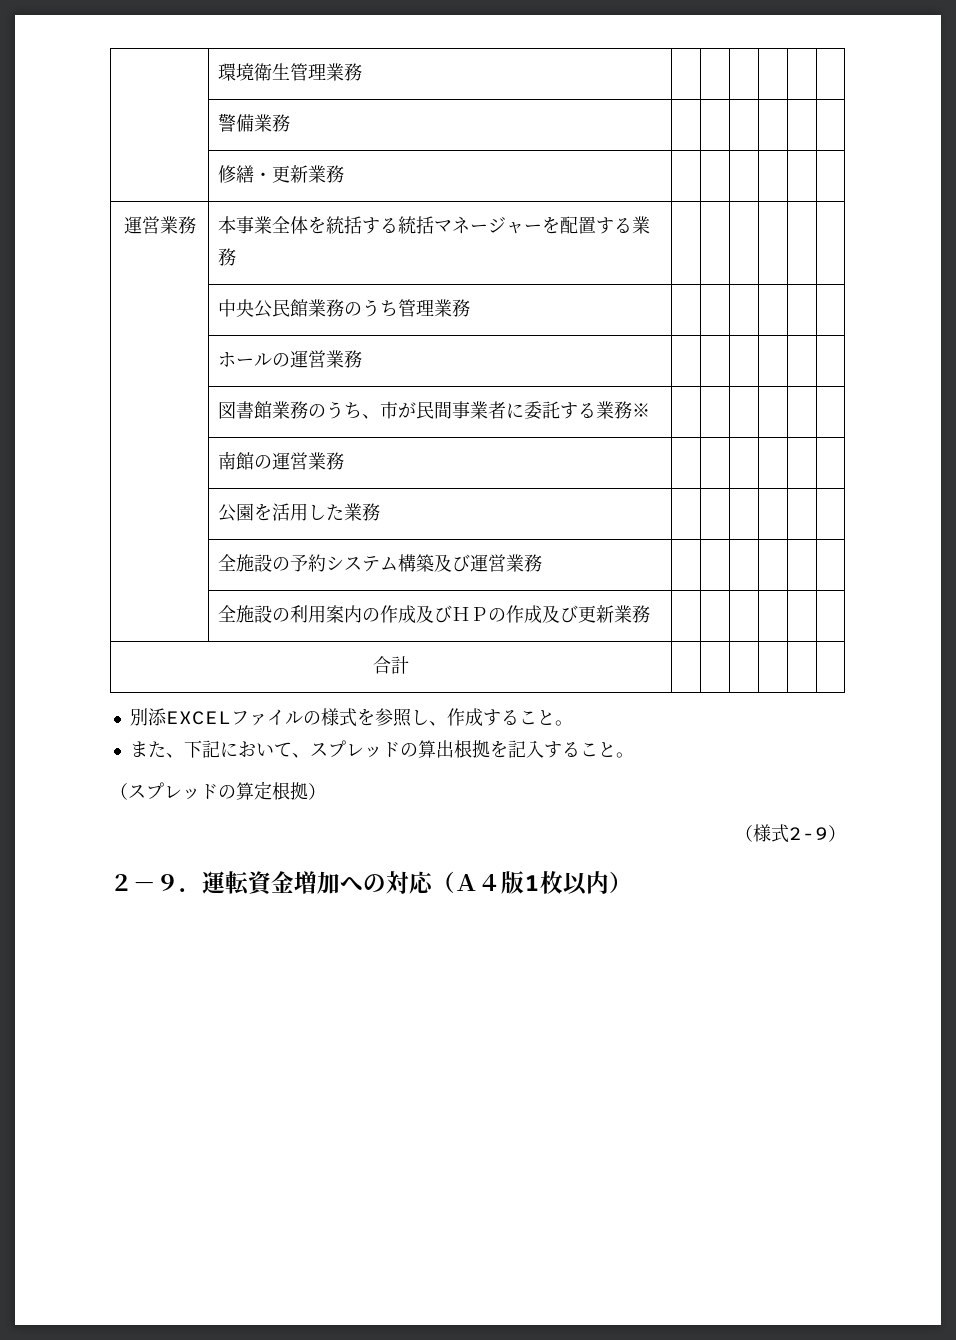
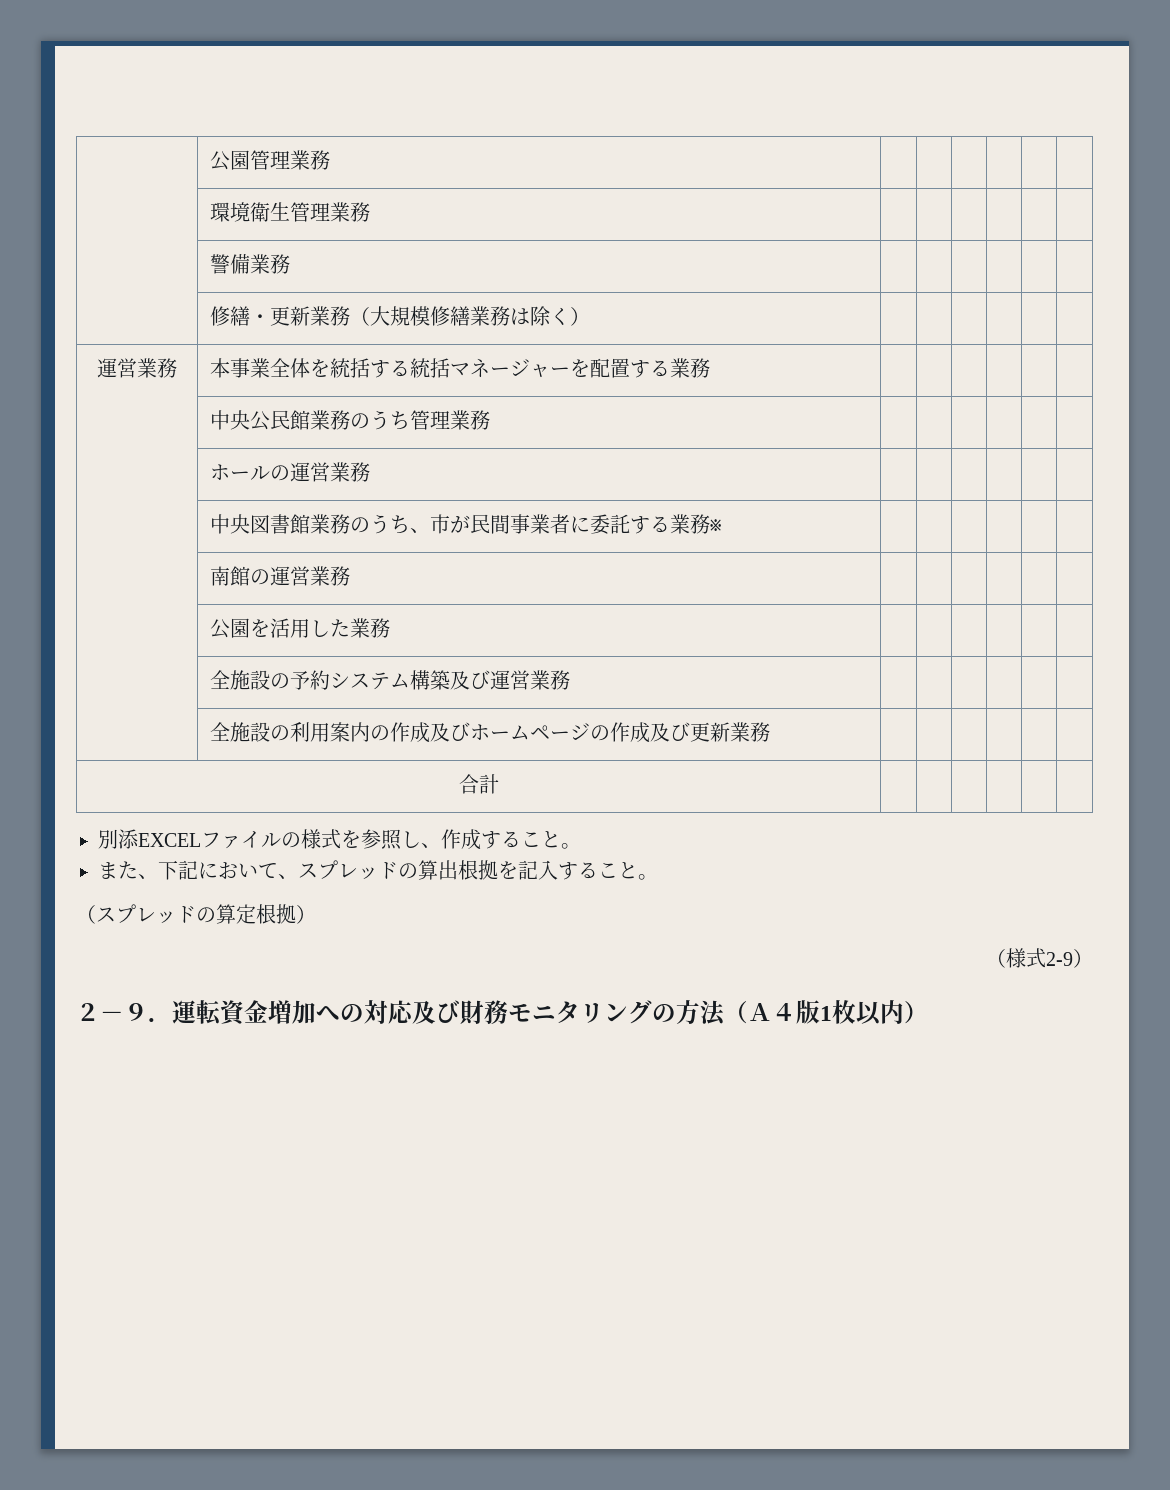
+ | 公園管理業務 | | | | | |
- | 修繕・更新業務 | | | | | |
+ | 修繕・更新業務（大規模修繕業務は除く） | | | | | |
- | 図書館業務のうち、市が民間事業者に委託する業務※ | | | | | |
+ | 中央図書館業務のうち、市が民間事業者に委託する業務※ | | | | | |
- | 全施設の利用案内の作成及びＨＰの作成及び更新業務 | | | | | |
+ | 全施設の利用案内の作成及びホームページの作成及び更新業務 | | | | | |
- ２－９．運転資金増加への対応（Ａ４版1枚以内）
+ ２－９．運転資金増加への対応及び財務モニタリングの方法（Ａ４版1枚以内）

